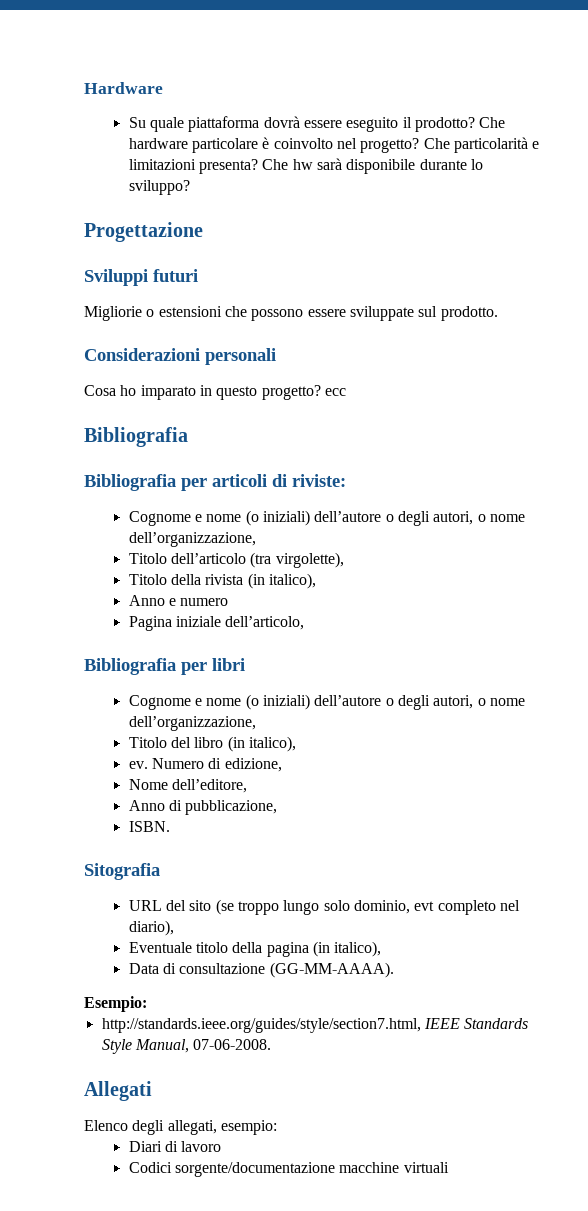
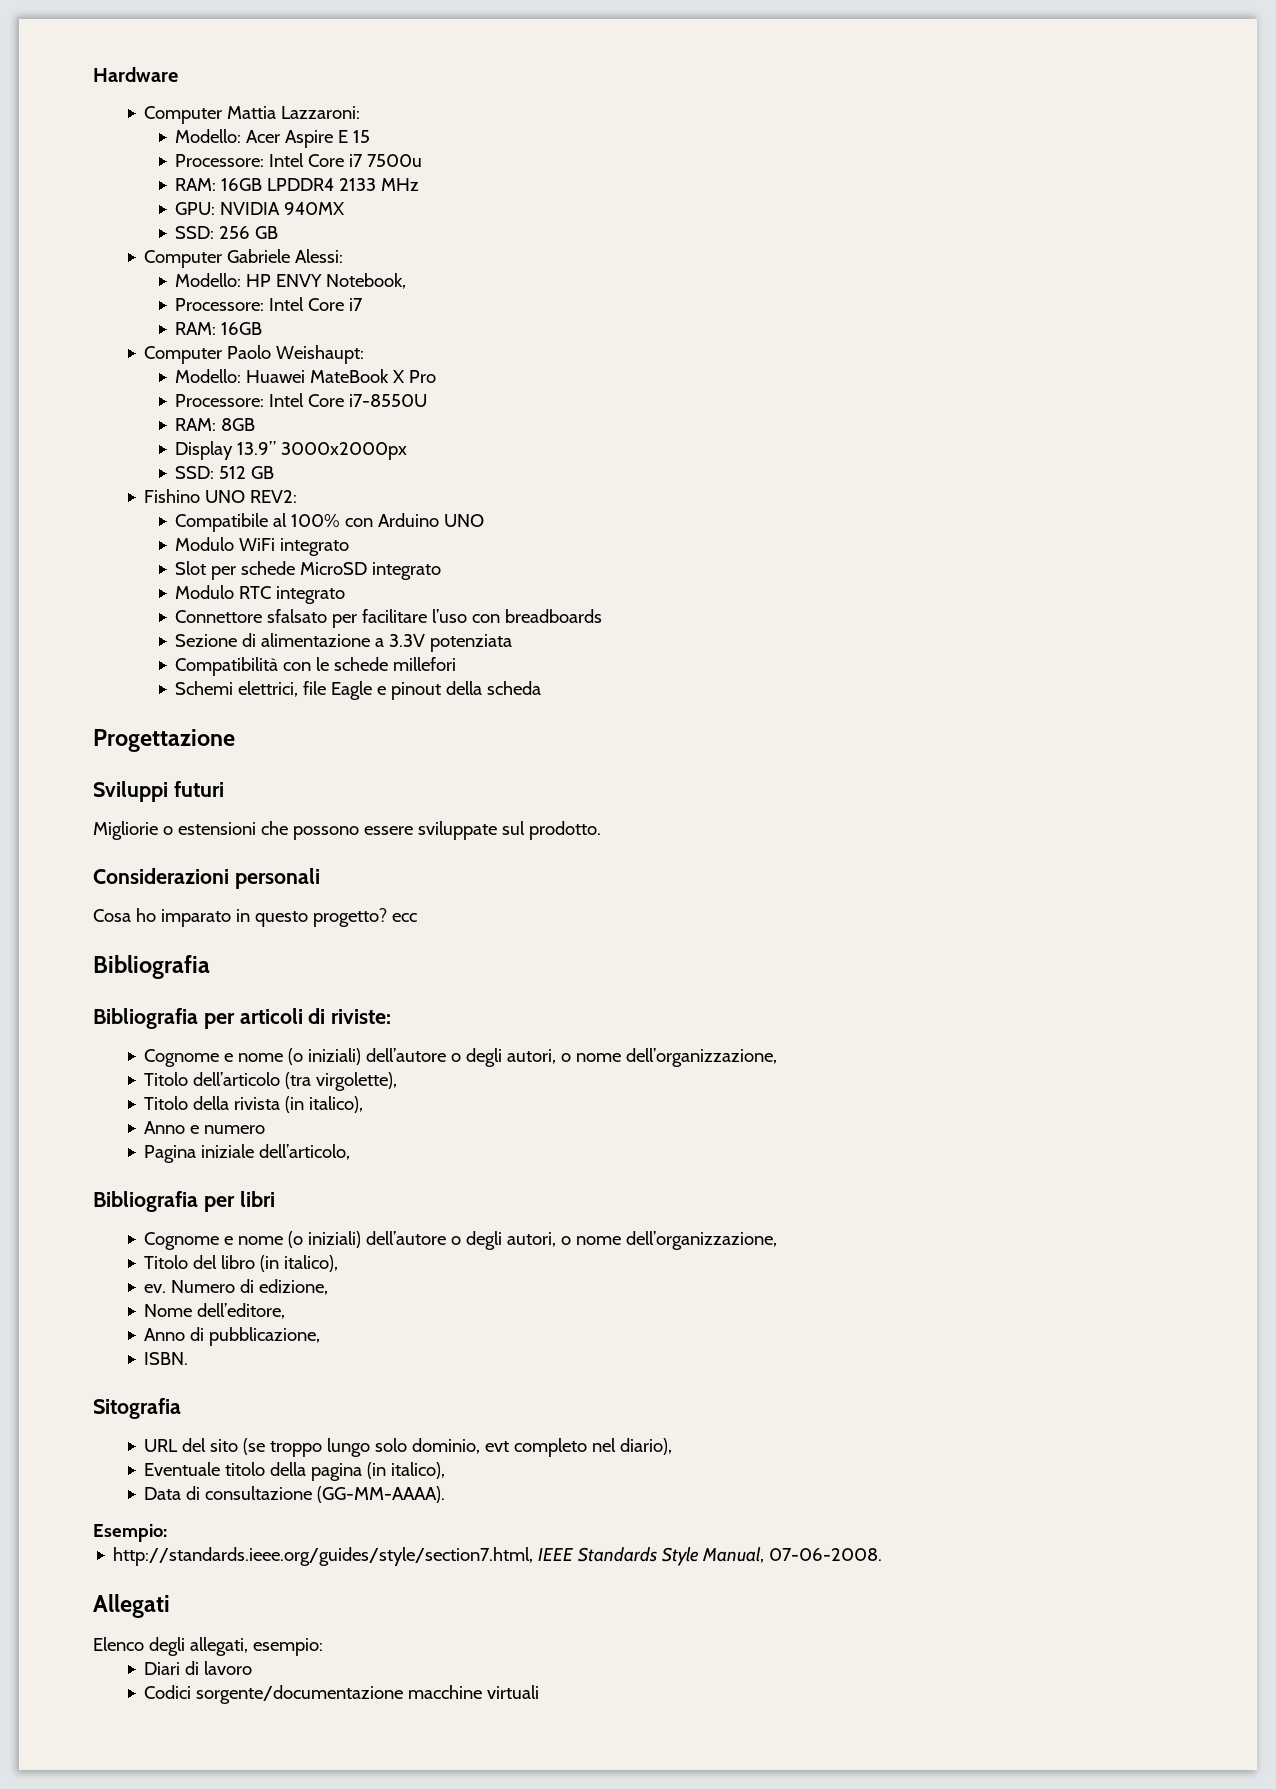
- Su quale piattaforma dovrà essere eseguito il prodotto? Che hardware particolare è coinvolto nel progetto? Che particolarità e limitazioni presenta? Che hw sarà disponibile durante lo sviluppo?
+ Computer Mattia Lazzaroni:
+ Modello: Acer Aspire E 15
+ Processore: Intel Core i7 7500u
+ RAM: 16GB LPDDR4 2133 MHz
+ GPU: NVIDIA 940MX
+ SSD: 256 GB
+ Computer Gabriele Alessi:
+ Modello: HP ENVY Notebook,
+ Processore: Intel Core i7
+ RAM: 16GB
+ Computer Paolo Weishaupt:
+ Modello: Huawei MateBook X Pro
+ Processore: Intel Core i7-8550U
+ RAM: 8GB
+ Display 13.9” 3000x2000px
+ SSD: 512 GB
+ Fishino UNO REV2:
+ Compatibile al 100% con Arduino UNO
+ Modulo WiFi integrato
+ Slot per schede MicroSD integrato
+ Modulo RTC integrato
+ Connettore sfalsato per facilitare l’uso con breadboards
+ Sezione di alimentazione a 3.3V potenziata
+ Compatibilità con le schede millefori
+ Schemi elettrici, file Eagle e pinout della scheda

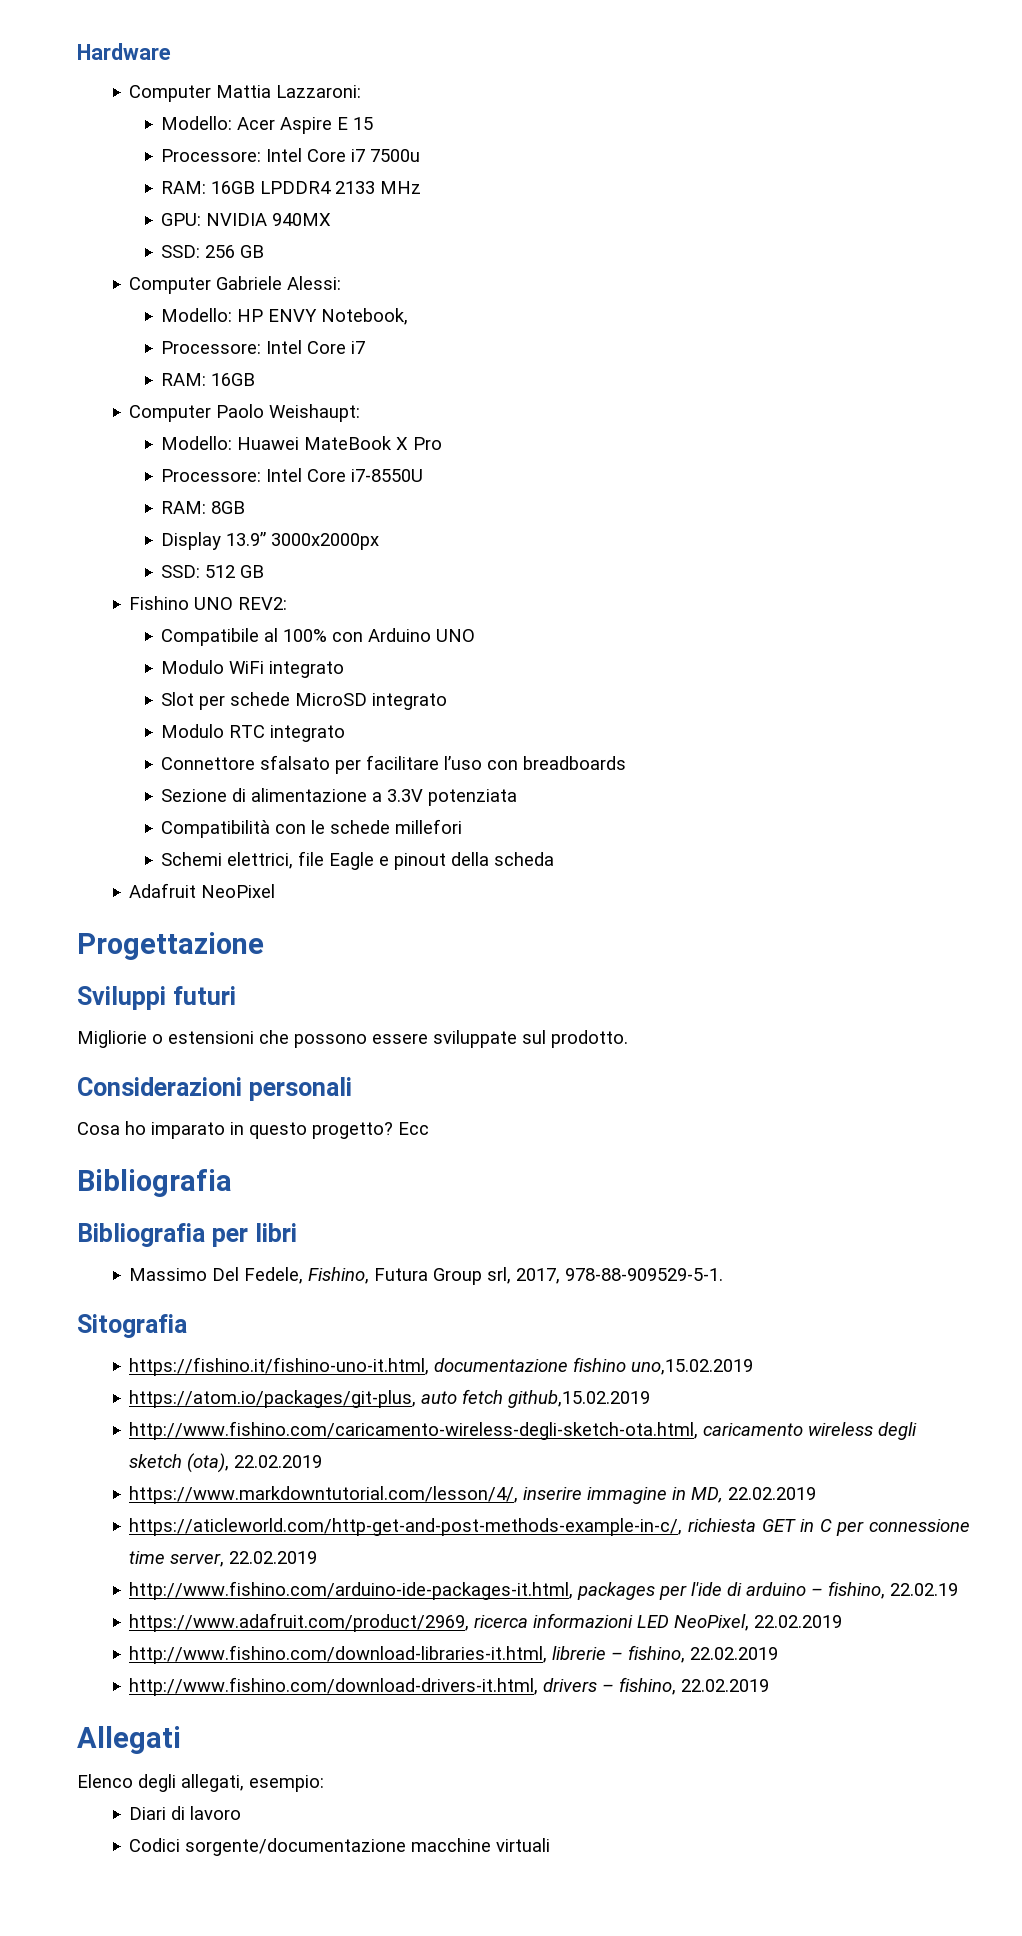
+ Adafruit NeoPixel
- Cosa ho imparato in questo progetto? ecc
+ Cosa ho imparato in questo progetto? Ecc
- Bibliografia per articoli di riviste:
- Cognome e nome (o iniziali) dell’autore o degli autori, o nome dell’organizzazione,
- Titolo dell’articolo (tra virgolette),
- Titolo della rivista (in italico),
- Anno e numero
- Pagina iniziale dell’articolo,
  Bibliografia per libri
- Cognome e nome (o iniziali) dell’autore o degli autori, o nome dell’organizzazione,
- Titolo del libro (in italico),
- ev. Numero di edizione,
- Nome dell’editore,
- Anno di pubblicazione,
- ISBN.
+ Massimo Del Fedele, Fishino, Futura Group srl, 2017, 978-88-909529-5-1.
  Sitografia
- URL del sito (se troppo lungo solo dominio, evt completo nel diario),
- Eventuale titolo della pagina (in italico),
- Data di consultazione (GG-MM-AAAA).
- Esempio:
- http://standards.ieee.org/guides/style/section7.html, IEEE Standards Style Manual, 07-06-2008.
+ https://fishino.it/fishino-uno-it.html, documentazione fishino uno,15.02.2019
+ https://atom.io/packages/git-plus, auto fetch github,15.02.2019
+ http://www.fishino.com/caricamento-wireless-degli-sketch-ota.html, caricamento wireless degli sketch (ota), 22.02.2019
+ https://www.markdowntutorial.com/lesson/4/, inserire immagine in MD, 22.02.2019
+ https://aticleworld.com/http-get-and-post-methods-example-in-c/, richiesta GET in C per connessione time server, 22.02.2019
+ http://www.fishino.com/arduino-ide-packages-it.html, packages per l'ide di arduino – fishino, 22.02.19
+ https://www.adafruit.com/product/2969, ricerca informazioni LED NeoPixel, 22.02.2019
+ http://www.fishino.com/download-libraries-it.html, librerie – fishino, 22.02.2019
+ http://www.fishino.com/download-drivers-it.html, drivers – fishino, 22.02.2019

